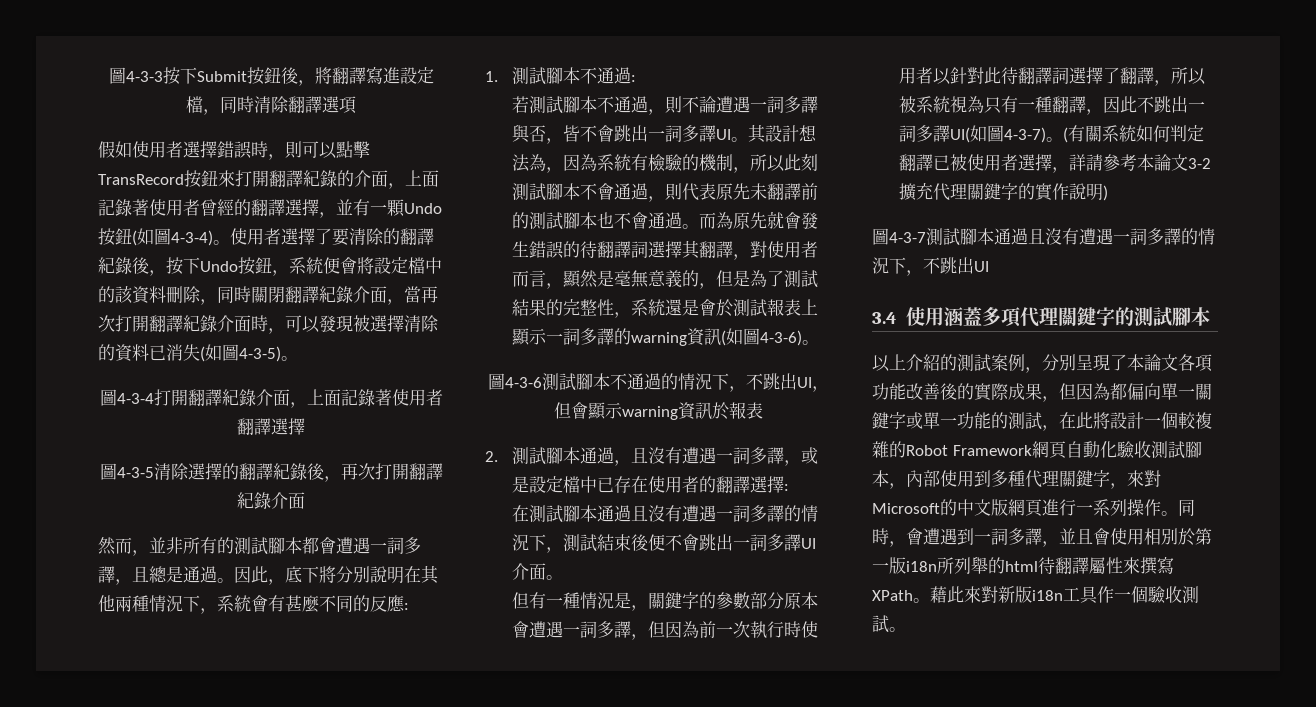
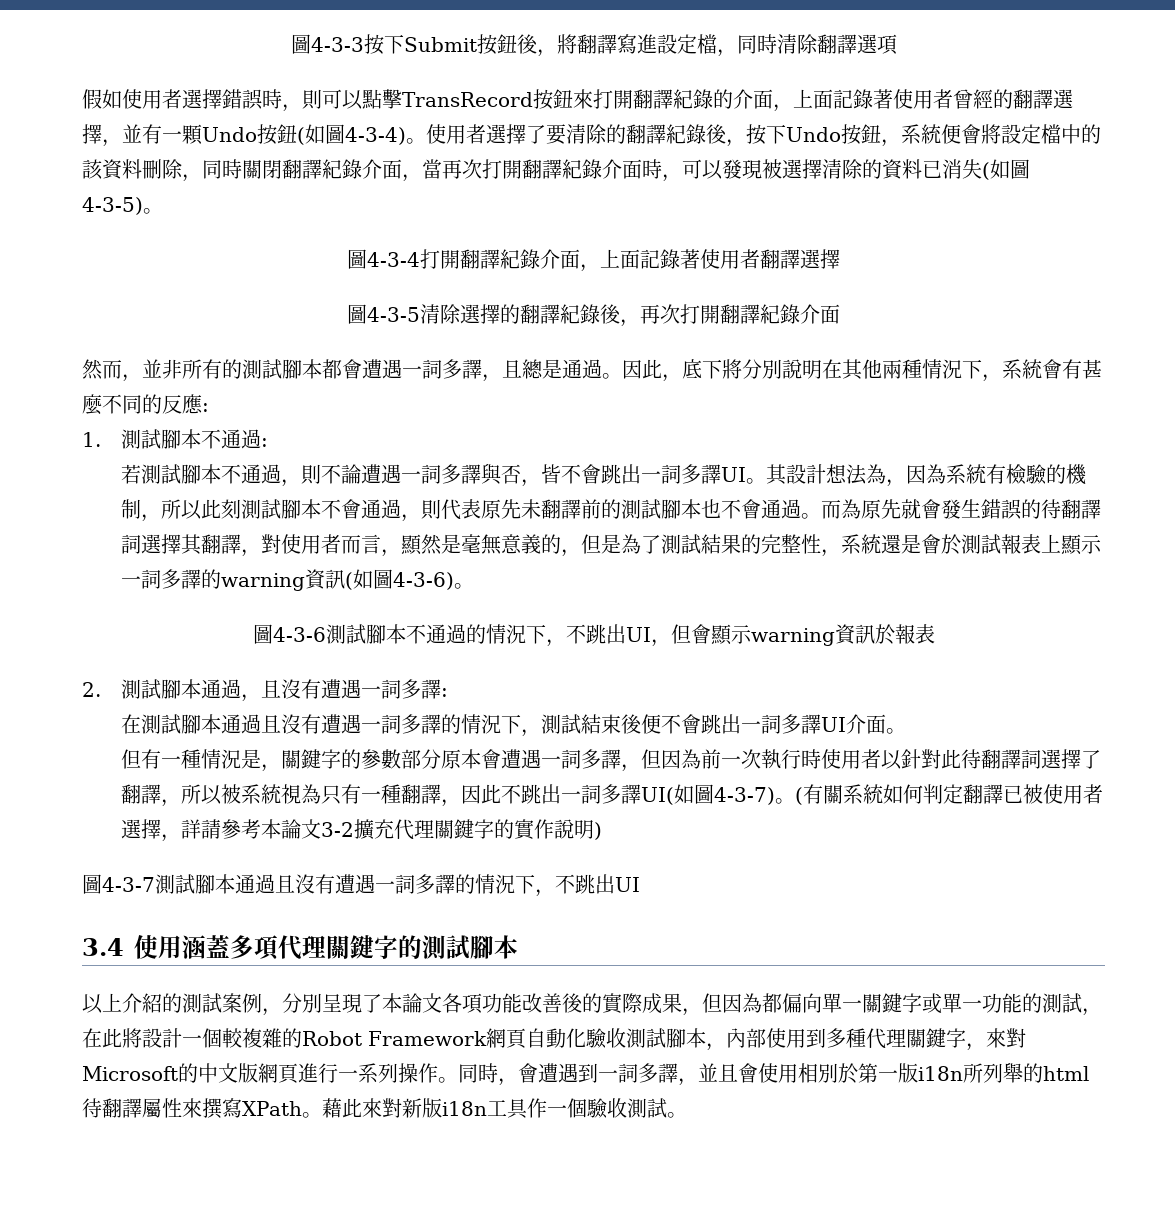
- 2.測試腳本通過，且沒有遭遇一詞多譯，或是設定檔中已存在使用者的翻譯選擇:
+ 2.測試腳本通過，且沒有遭遇一詞多譯:

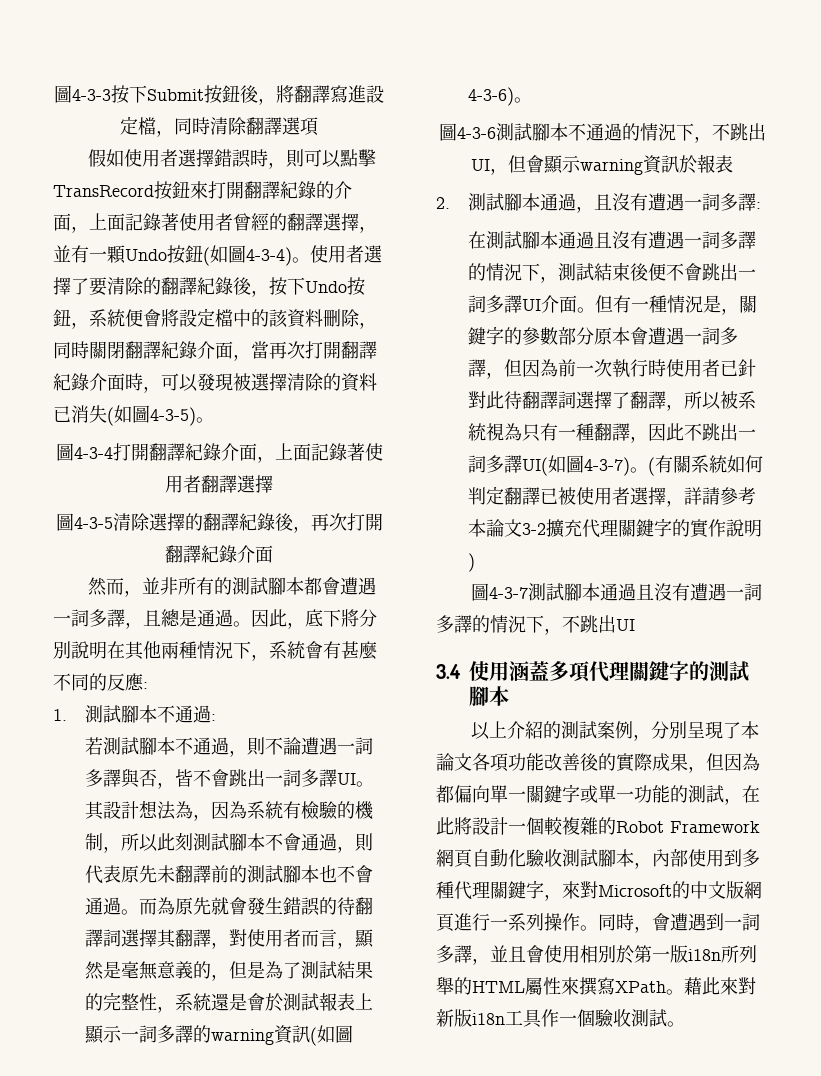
- 在測試腳本通過且沒有遭遇一詞多譯的情況下，測試結束後便不會跳出一詞多譯UI介面。
- 但有一種情況是，關鍵字的參數部分原本會遭遇一詞多譯，但因為前一次執行時使用者以針對此待翻譯詞選擇了翻譯，所以被系統視為只有一種翻譯，因此不跳出一詞多譯UI(如圖4-3-7)。
+ 在測試腳本通過且沒有遭遇一詞多譯的情況下，測試結束後便不會跳出一詞多譯UI介面。但有一種情況是，關鍵字的參數部分原本會遭遇一詞多譯，但因為前一次執行時使用者已針對此待翻譯詞選擇了翻譯，所以被系統視為只有一種翻譯，因此不跳出一詞多譯UI(如圖4-3-7)。
- 同時，會遭遇到一詞多譯，並且會使用相別於第一版i18n所列舉的html待翻譯屬性來撰寫XPath。
+ 同時，會遭遇到一詞多譯，並且會使用相別於第一版i18n所列舉的HTML屬性來撰寫XPath。

